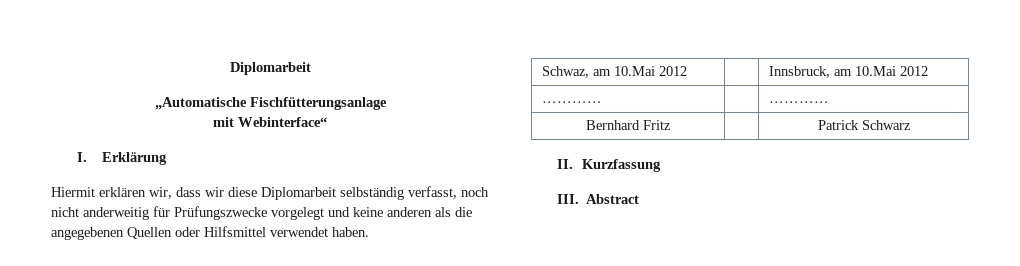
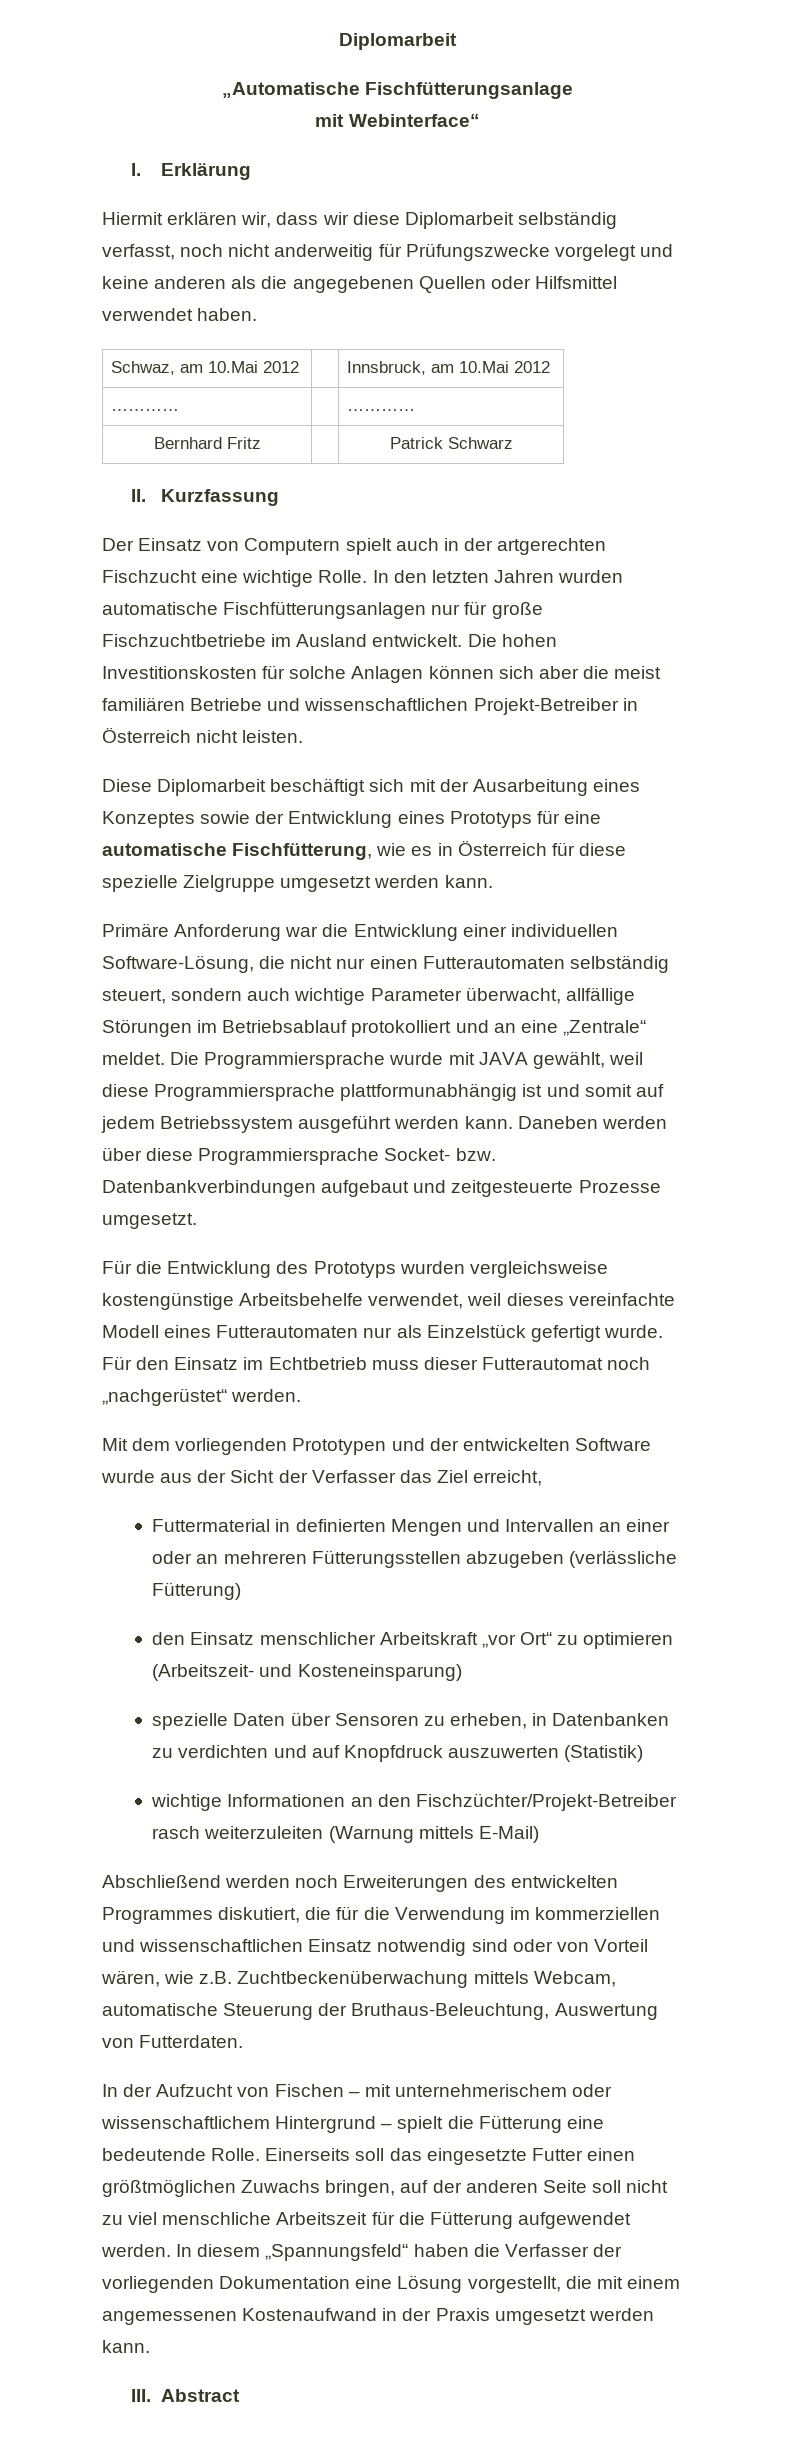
+ Der Einsatz von Computern spielt auch in der artgerechten Fischzucht eine wichtige Rolle. In den letzten Jahren wurden automatische Fischfütterungsanlagen nur für große Fischzuchtbetriebe im Ausland entwickelt. Die hohen Investitionskosten für solche Anlagen können sich aber die meist familiären Betriebe und wissenschaftlichen Projekt-Betreiber in Österreich nicht leisten.
+ Diese Diplomarbeit beschäftigt sich mit der Ausarbeitung eines Konzeptes sowie der Entwicklung eines Prototyps für eine automatische Fischfütterung, wie es in Österreich für diese spezielle Zielgruppe umgesetzt werden kann.
+ Primäre Anforderung war die Entwicklung einer individuellen Software-Lösung, die nicht nur einen Futterautomaten selbständig steuert, sondern auch wichtige Parameter überwacht, allfällige Störungen im Betriebsablauf protokolliert und an eine „Zentrale“ meldet. Die Programmiersprache wurde mit JAVA gewählt, weil diese Programmiersprache plattformunabhängig ist und somit auf jedem Betriebssystem ausgeführt werden kann. Daneben werden über diese Programmiersprache Socket- bzw. Datenbankverbindungen aufgebaut und zeitgesteuerte Prozesse umgesetzt.
+ Für die Entwicklung des Prototyps wurden vergleichsweise kostengünstige Arbeitsbehelfe verwendet, weil dieses vereinfachte Modell eines Futterautomaten nur als Einzelstück gefertigt wurde. Für den Einsatz im Echtbetrieb muss dieser Futterautomat noch „nachgerüstet“ werden.
+ Mit dem vorliegenden Prototypen und der entwickelten Software wurde aus der Sicht der Verfasser das Ziel erreicht,
+ Futtermaterial in definierten Mengen und Intervallen an einer oder an mehreren Fütterungsstellen abzugeben (verlässliche Fütterung)
+ den Einsatz menschlicher Arbeitskraft „vor Ort“ zu optimieren (Arbeitszeit- und Kosteneinsparung)
+ spezielle Daten über Sensoren zu erheben, in Datenbanken zu verdichten und auf Knopfdruck auszuwerten (Statistik)
+ wichtige Informationen an den Fischzüchter/Projekt-Betreiber rasch weiterzuleiten (Warnung mittels E-Mail)
+ Abschließend werden noch Erweiterungen des entwickelten Programmes diskutiert, die für die Verwendung im kommerziellen und wissenschaftlichen Einsatz notwendig sind oder von Vorteil wären, wie z.B. Zuchtbeckenüberwachung mittels Webcam, automatische Steuerung der Bruthaus-Beleuchtung, Auswertung von Futterdaten.
+ In der Aufzucht von Fischen – mit unternehmerischem oder wissenschaftlichem Hintergrund – spielt die Fütterung eine bedeutende Rolle. Einerseits soll das eingesetzte Futter einen größtmöglichen Zuwachs bringen, auf der anderen Seite soll nicht zu viel menschliche Arbeitszeit für die Fütterung aufgewendet werden. In diesem „Spannungsfeld“ haben die Verfasser der vorliegenden Dokumentation eine Lösung vorgestellt, die mit einem angemessenen Kostenaufwand in der Praxis umgesetzt werden kann.

